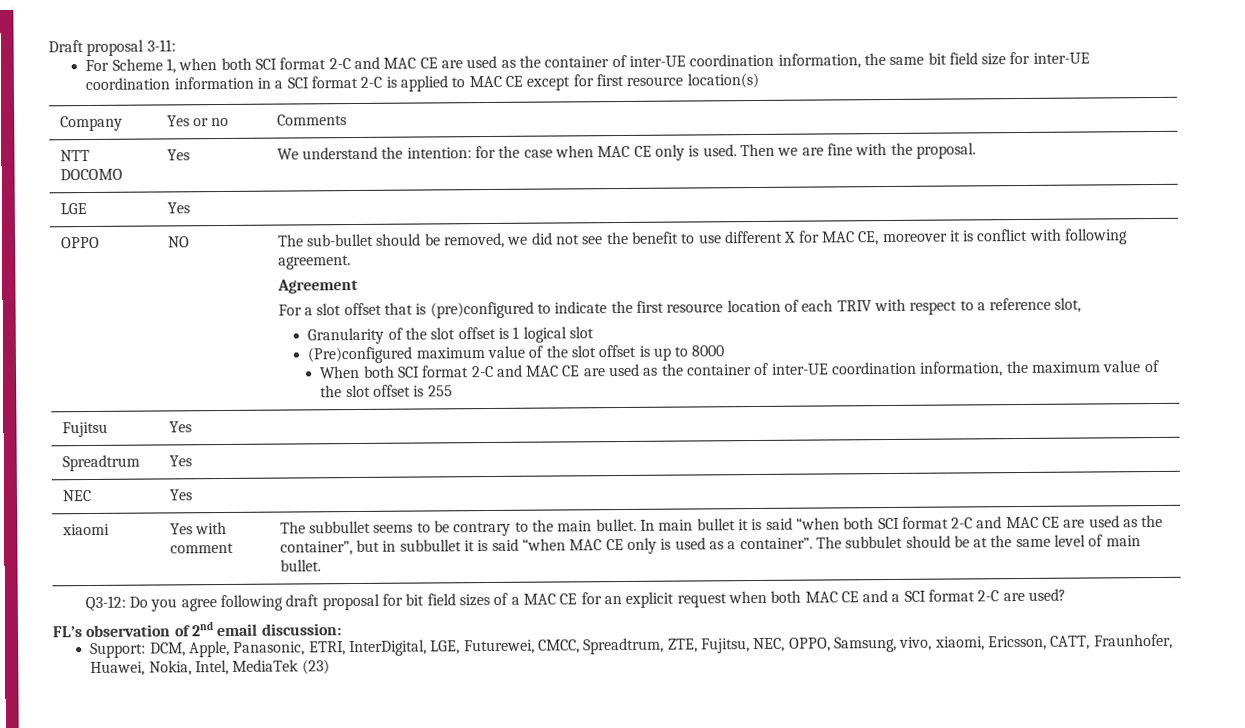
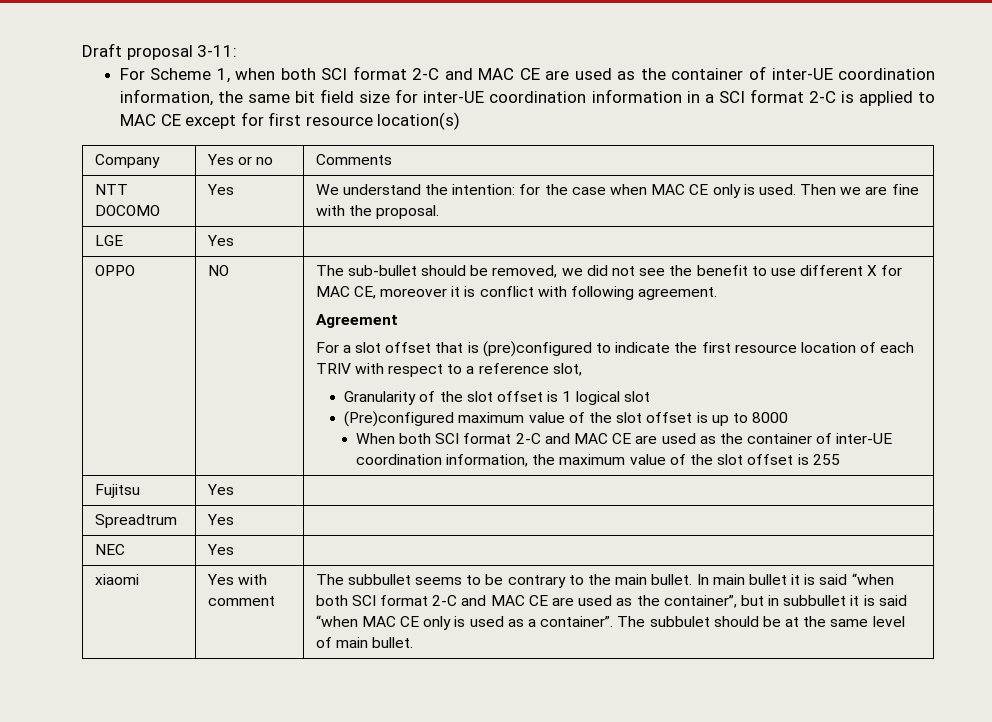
- Q3-12: Do you agree following draft proposal for bit field sizes of a MAC CE for an explicit request when both MAC CE and a SCI format 2-C are used?
- FL’s observation of 2nd email discussion:
- Support: DCM, Apple, Panasonic, ETRI, InterDigital, LGE, Futurewei, CMCC, Spreadtrum, ZTE, Fujitsu, NEC, OPPO, Samsung, vivo, xiaomi, Ericsson, CATT, Fraunhofer, Huawei, Nokia, Intel, MediaTek (23)

